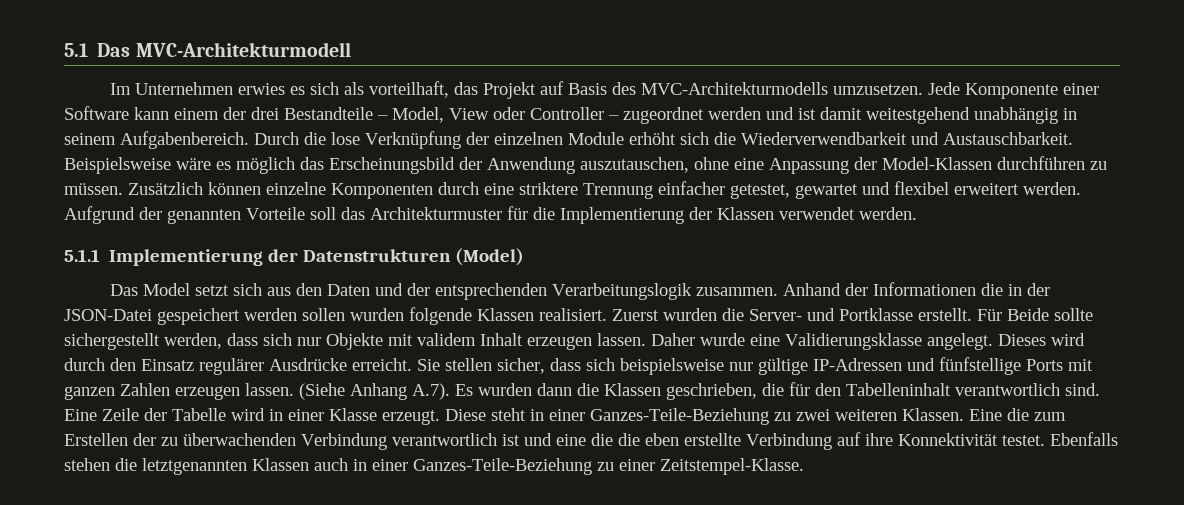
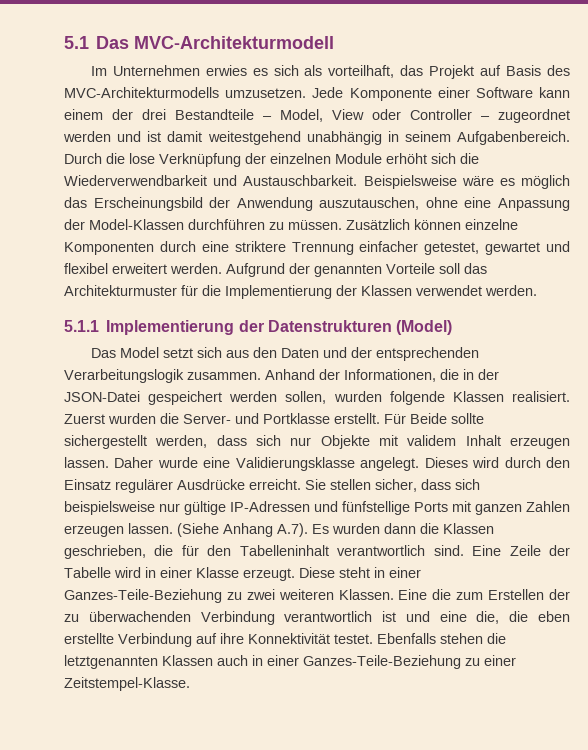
- Anhand der Informationen die in der JSON-Datei gespeichert werden sollen wurden folgende Klassen realisiert.
+ Anhand der Informationen, die in der JSON-Datei gespeichert werden sollen, wurden folgende Klassen realisiert.
- Eine die zum Erstellen der zu überwachenden Verbindung verantwortlich ist und eine die die eben erstellte Verbindung auf ihre Konnektivität testet.
+ Eine die zum Erstellen der zu überwachenden Verbindung verantwortlich ist und eine die, die eben erstellte Verbindung auf ihre Konnektivität testet.

